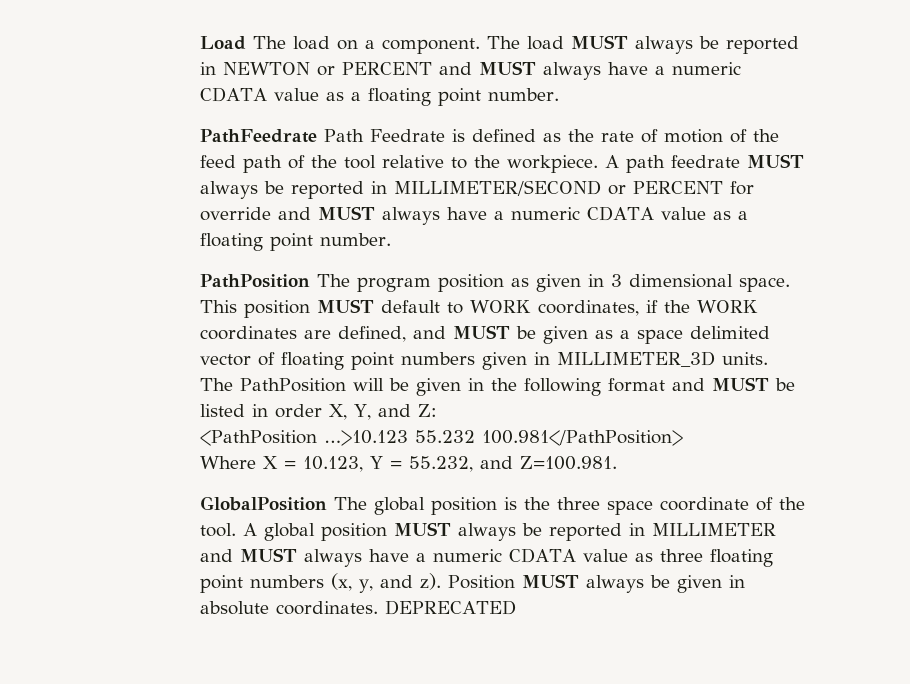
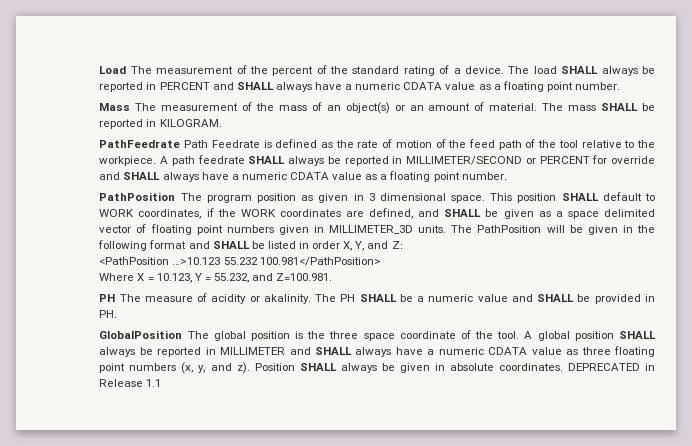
- Load The load on a component. The load MUST always be reported in NEWTON or PERCENT and MUST always have a numeric CDATA value as a floating point number.
+ Load The measurement of the percent of the standard rating of a device. The load SHALL always be reported in PERCENT and SHALL always have a numeric CDATA value as a floating point number.
+ Mass The measurement of the mass of an object(s) or an amount of material. The mass SHALL be reported in KILOGRAM.
- A path feedrate MUST always be reported in MILLIMETER/SECOND or PERCENT for override and MUST always have a numeric CDATA value as a floating point number.
+ A path feedrate SHALL always be reported in MILLIMETER/SECOND or PERCENT for override and SHALL always have a numeric CDATA value as a floating point number.
- This position MUST default to WORK coordinates, if the WORK coordinates are defined, and MUST be given as a space delimited vector of floating point numbers given in MILLIMETER_3D units.
+ This position SHALL default to WORK coordinates, if the WORK coordinates are defined, and SHALL be given as a space delimited vector of floating point numbers given in MILLIMETER_3D units.
- The PathPosition will be given in the following format and MUST be listed in order X, Y, and Z:
+ The PathPosition will be given in the following format and SHALL be listed in order X, Y, and Z:
+ PH The measure of acidity or akalinity. The PH SHALL be a numeric value and SHALL be provided in PH.
- A global position MUST always be reported in MILLIMETER and MUST always have a numeric CDATA value as three floating point numbers (x, y, and z).
+ A global position SHALL always be reported in MILLIMETER and SHALL always have a numeric CDATA value as three floating point numbers (x, y, and z).
- Position MUST always be given in absolute coordinates.
+ Position SHALL always be given in absolute coordinates.
- DEPRECATED
+ DEPRECATED in Release 1.1

